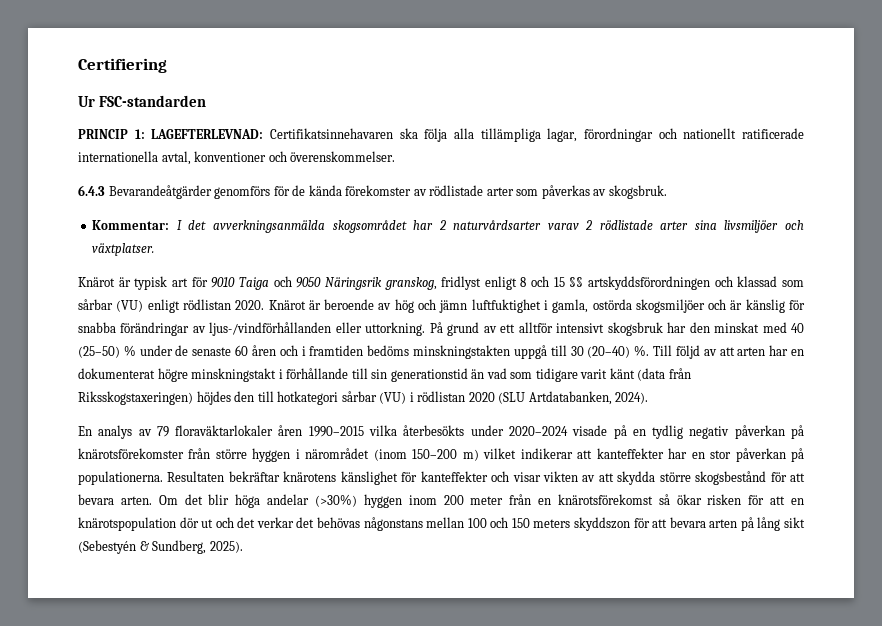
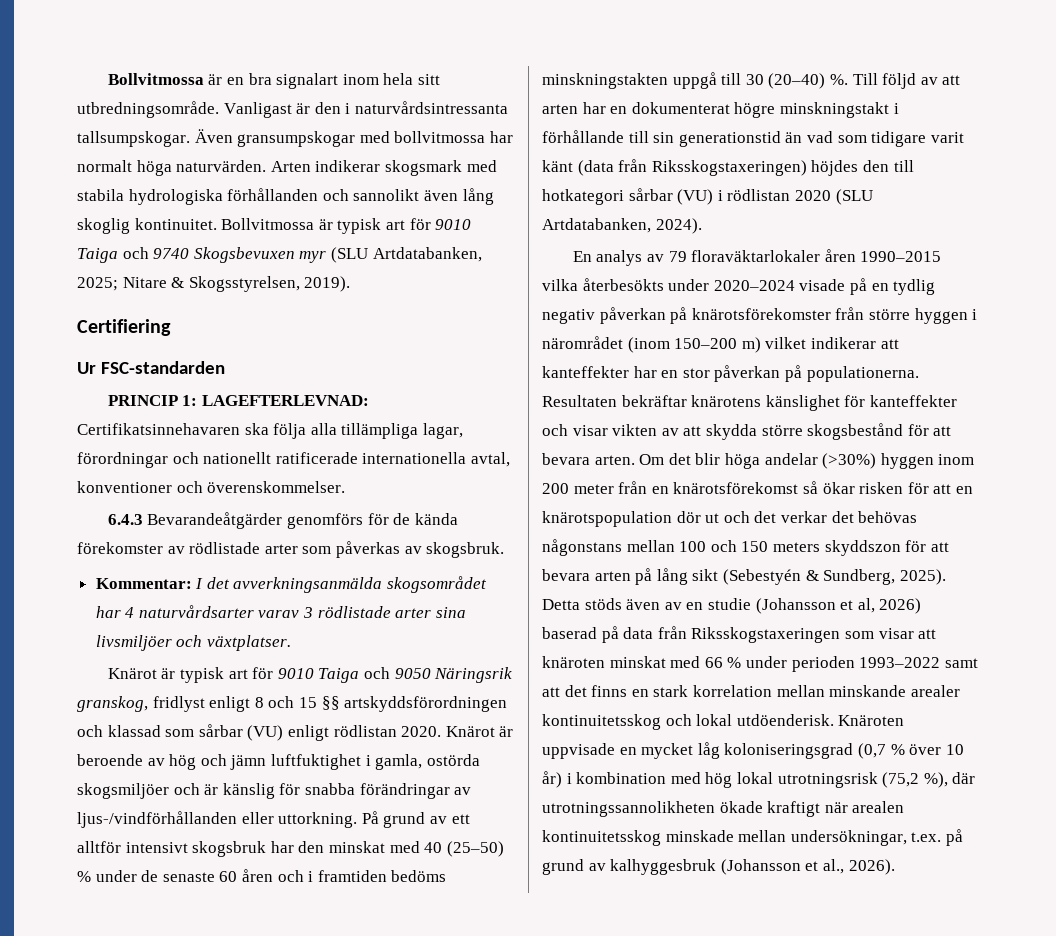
+ Bollvitmossa är en bra signalart inom hela sitt utbredningsområde. Vanligast är den i naturvårdsintressanta tallsumpskogar. Även gransumpskogar med bollvitmossa har normalt höga naturvärden. Arten indikerar skogsmark med stabila hydrologiska förhållanden och sannolikt även lång skoglig kontinuitet. Bollvitmossa är typisk art för 9010 Taiga och 9740 Skogsbevuxen myr (SLU Artdatabanken, 2025; Nitare & Skogsstyrelsen, 2019).
- Kommentar: I det avverkningsanmälda skogsområdet har 2 naturvårdsarter varav 2 rödlistade arter sina livsmiljöer och växtplatser.
+ Kommentar: I det avverkningsanmälda skogsområdet har 4 naturvårdsarter varav 3 rödlistade arter sina livsmiljöer och växtplatser.
+ Detta stöds även av en studie (Johansson et al, 2026) baserad på data från Riksskogstaxeringen som visar att knäroten minskat med 66 % under perioden 1993–2022 samt att det finns en stark korrelation mellan minskande arealer kontinuitetsskog och lokal utdöenderisk. Knäroten uppvisade en mycket låg koloniseringsgrad (0,7 % över 10 år) i kombination med hög lokal utrotningsrisk (75,2 %), där utrotningssannolikheten ökade kraftigt när arealen kontinuitetsskog minskade mellan undersökningar, t.ex. på grund av kalhyggesbruk (Johansson et al., 2026).

